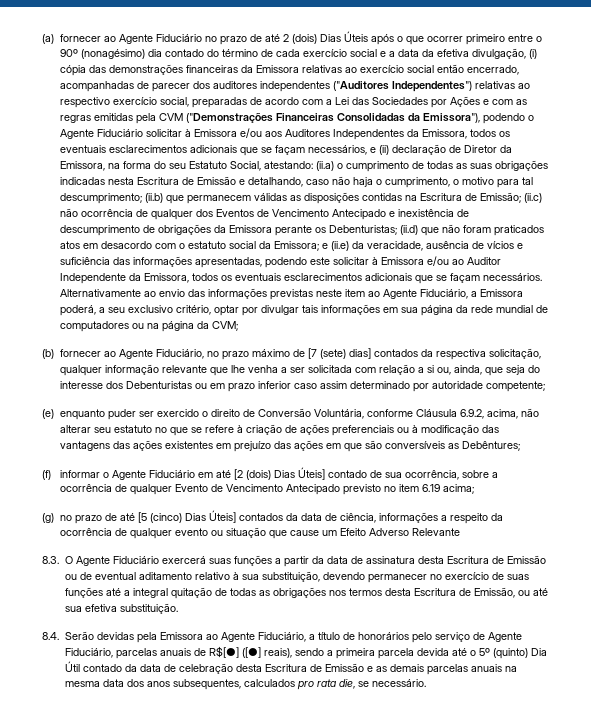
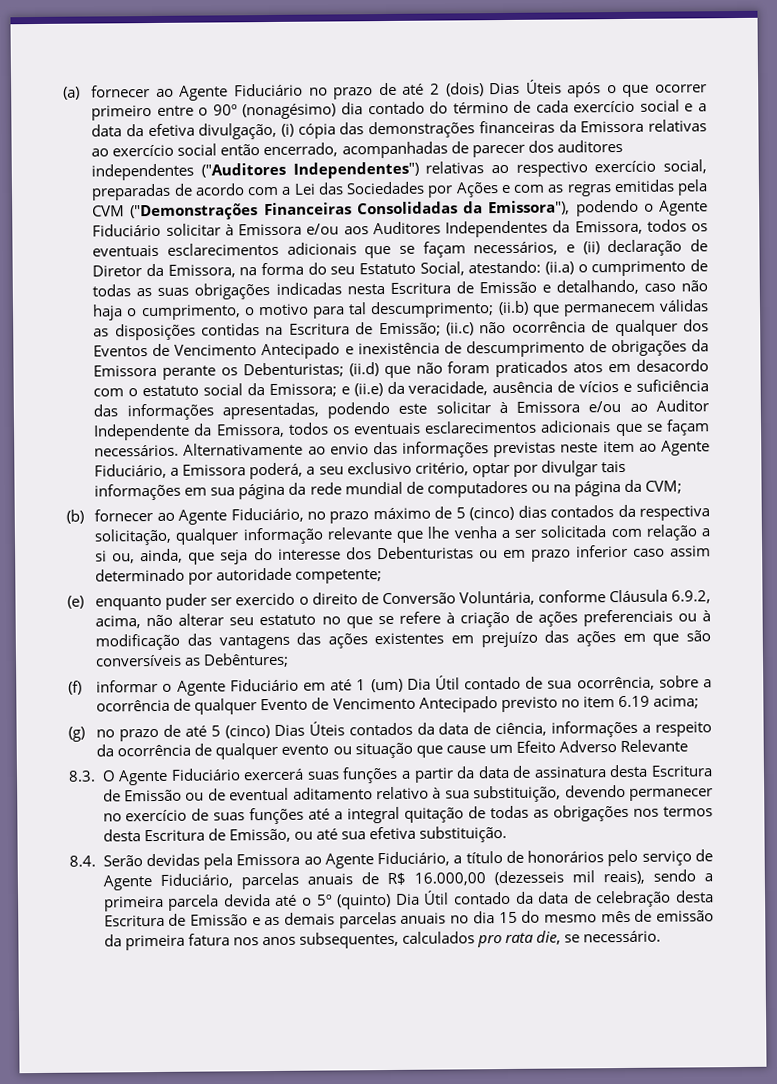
- (b) fornecer ao Agente Fiduciário, no prazo máximo de [7 (sete) dias] contados da respectiva solicitação, qualquer informação relevante que lhe venha a ser solicitada com relação a si ou, ainda, que seja do interesse dos Debenturistas ou em prazo inferior caso assim determinado por autoridade competente;
+ (b) fornecer ao Agente Fiduciário, no prazo máximo de 5 (cinco) dias contados da respectiva solicitação, qualquer informação relevante que lhe venha a ser solicitada com relação a si ou, ainda, que seja do interesse dos Debenturistas ou em prazo inferior caso assim determinado por autoridade competente;
- (f) informar o Agente Fiduciário em até [2 (dois) Dias Úteis] contado de sua ocorrência, sobre a ocorrência de qualquer Evento de Vencimento Antecipado previsto no item 6.19 acima;
+ (f) informar o Agente Fiduciário em até 1 (um) Dia Útil contado de sua ocorrência, sobre a ocorrência de qualquer Evento de Vencimento Antecipado previsto no item 6.19 acima;
- (g) no prazo de até [5 (cinco) Dias Úteis] contados da data de ciência, informações a respeito da ocorrência de qualquer evento ou situação que cause um Efeito Adverso Relevante
+ (g) no prazo de até 5 (cinco) Dias Úteis contados da data de ciência, informações a respeito da ocorrência de qualquer evento ou situação que cause um Efeito Adverso Relevante
- 8.4. Serão devidas pela Emissora ao Agente Fiduciário, a título de honorários pelo serviço de Agente Fiduciário, parcelas anuais de R$[●] ([●] reais), sendo a primeira parcela devida até o 5º (quinto) Dia Útil contado da data de celebração desta Escritura de Emissão e as demais parcelas anuais na mesma data dos anos subsequentes, calculados pro rata die, se necessário.
+ 8.4. Serão devidas pela Emissora ao Agente Fiduciário, a título de honorários pelo serviço de Agente Fiduciário, parcelas anuais de R$ 16.000,00 (dezesseis mil reais), sendo a primeira parcela devida até o 5º (quinto) Dia Útil contado da data de celebração desta Escritura de Emissão e as demais parcelas anuais no dia 15 do mesmo mês de emissão da primeira fatura nos anos subsequentes, calculados pro rata die, se necessário.

